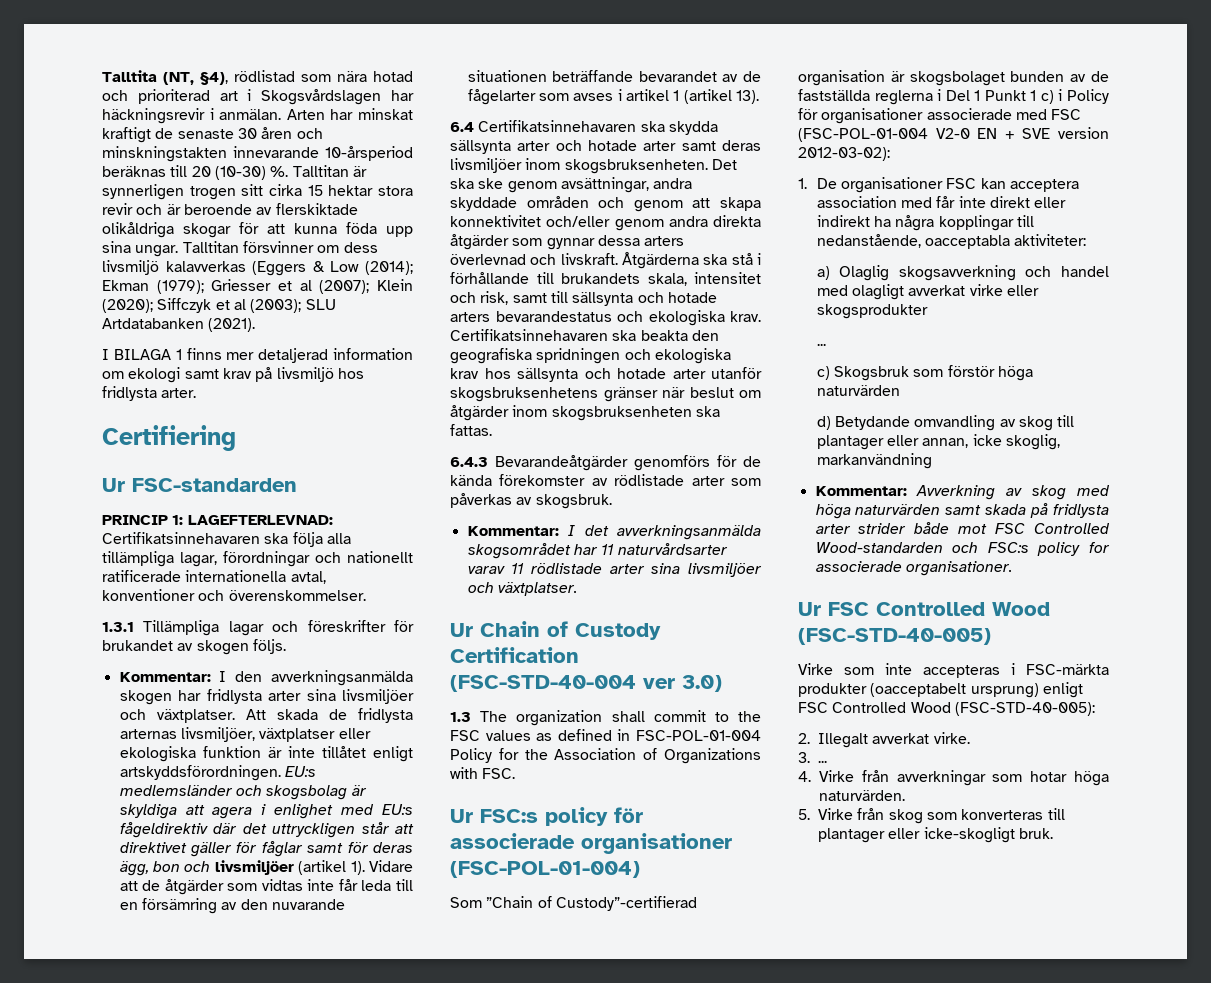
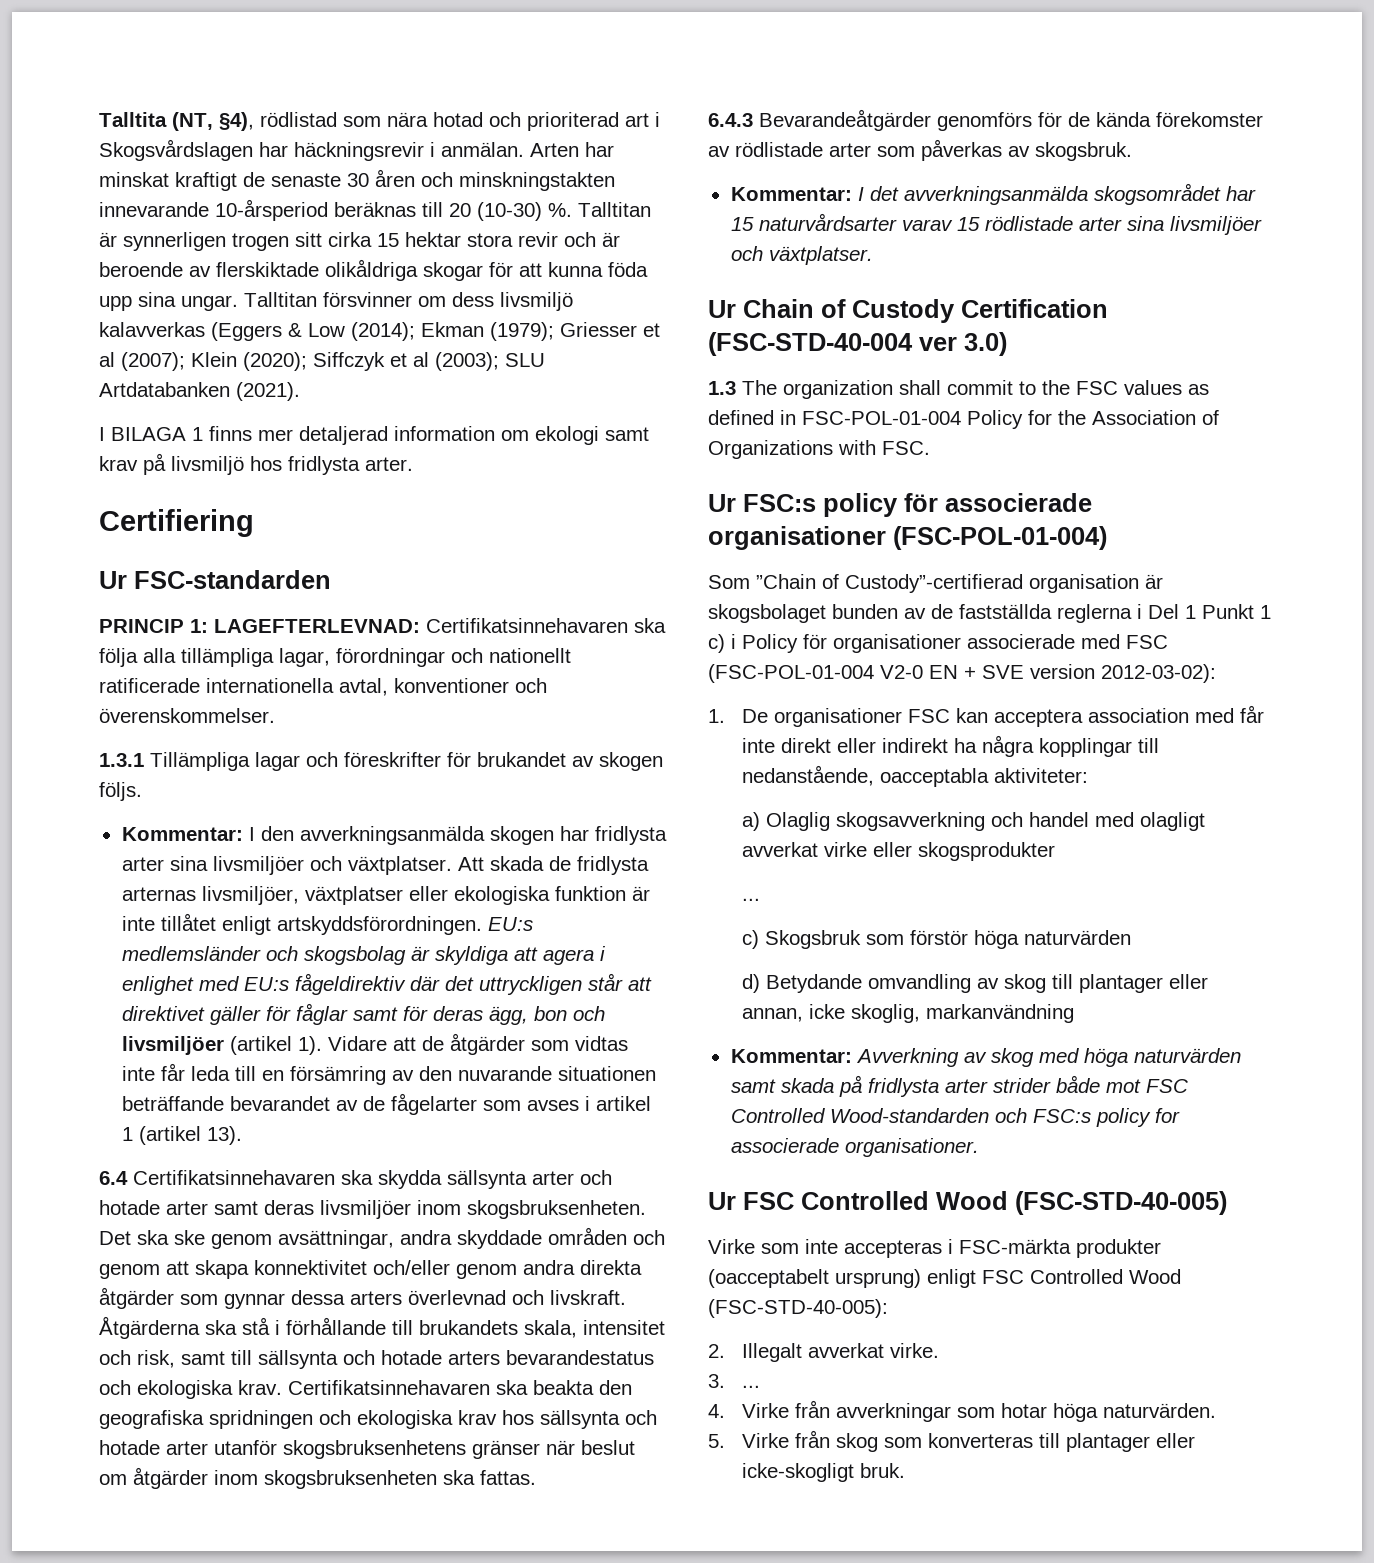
- Kommentar: I det avverkningsanmälda skogsområdet har 11 naturvårdsarter varav 11 rödlistade arter sina livsmiljöer och växtplatser.
+ Kommentar: I det avverkningsanmälda skogsområdet har 15 naturvårdsarter varav 15 rödlistade arter sina livsmiljöer och växtplatser.

